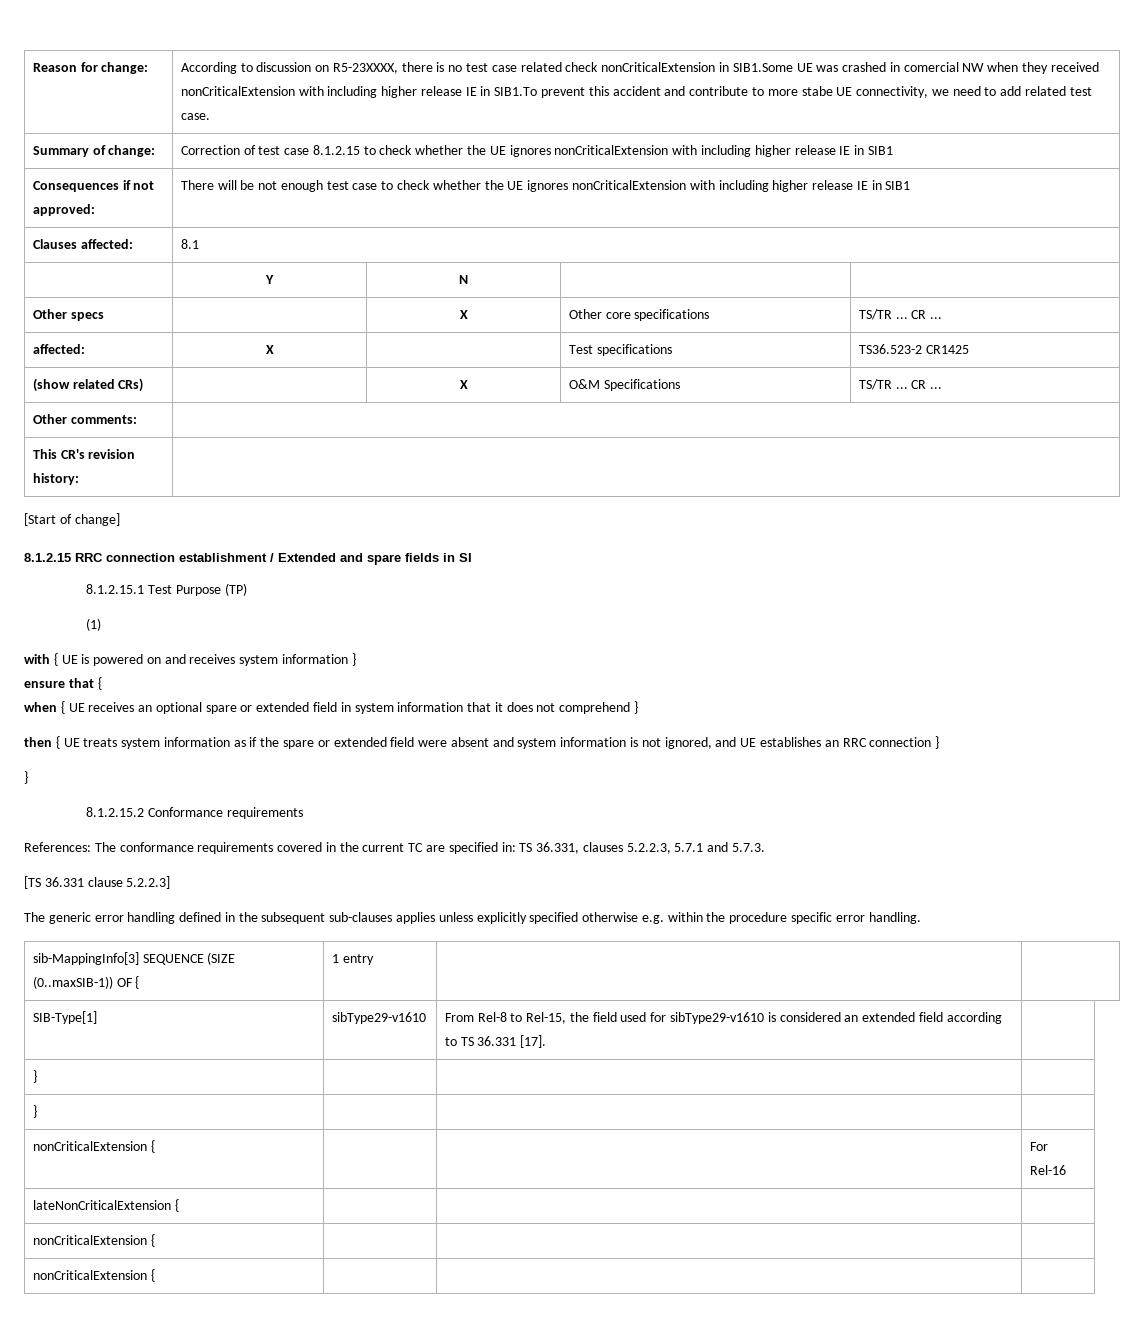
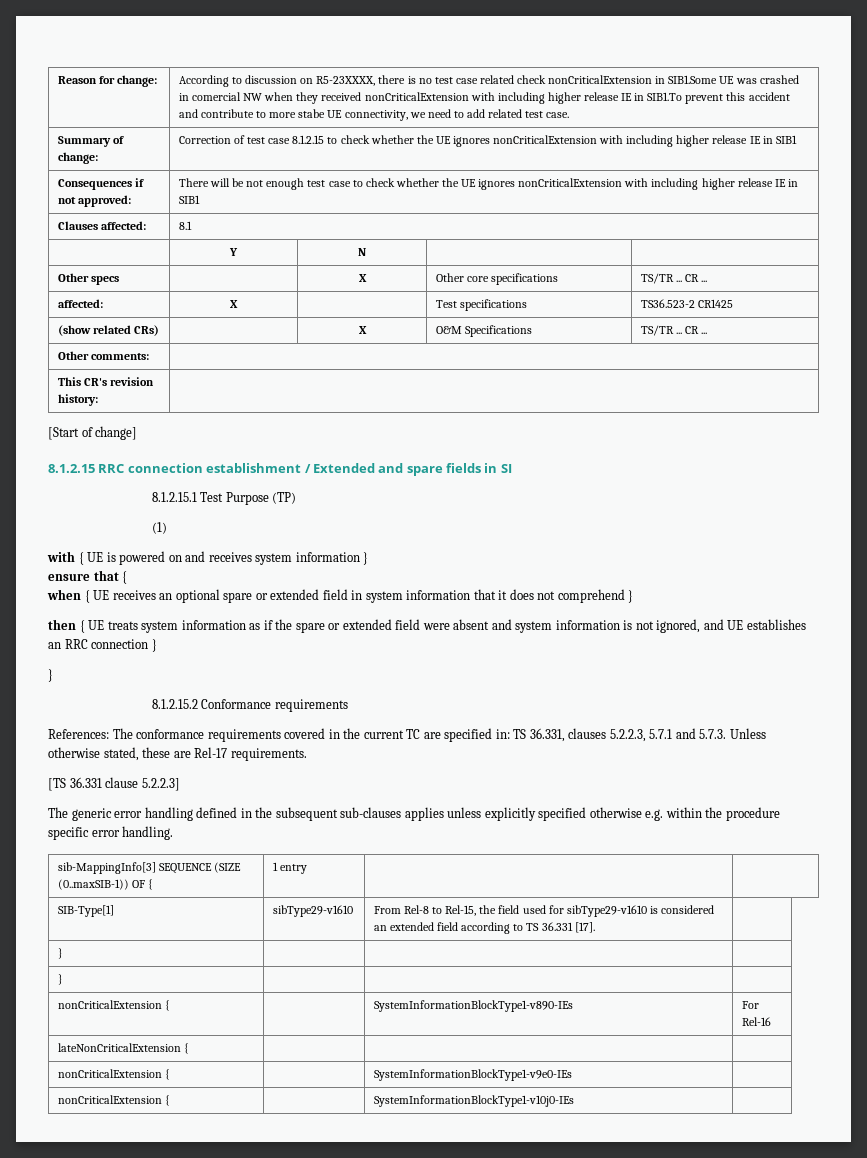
- References: The conformance requirements covered in the current TC are specified in: TS 36.331, clauses 5.2.2.3, 5.7.1 and 5.7.3.
+ References: The conformance requirements covered in the current TC are specified in: TS 36.331, clauses 5.2.2.3, 5.7.1 and 5.7.3. Unless otherwise stated, these are Rel-17 requirements.
- nonCriticalExtension { | | | For Rel-16
+ nonCriticalExtension { | | SystemInformationBlockType1-v890-IEs | For Rel-16
  lateNonCriticalExtension { | | |
- nonCriticalExtension { | | |
- nonCriticalExtension { | | |
+ nonCriticalExtension { | | SystemInformationBlockType1-v9e0-IEs |
+ nonCriticalExtension { | | SystemInformationBlockType1-v10j0-IEs |

